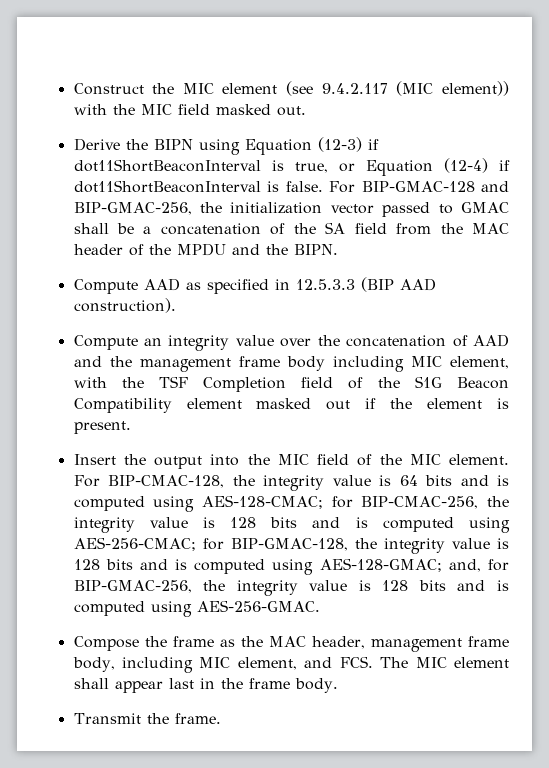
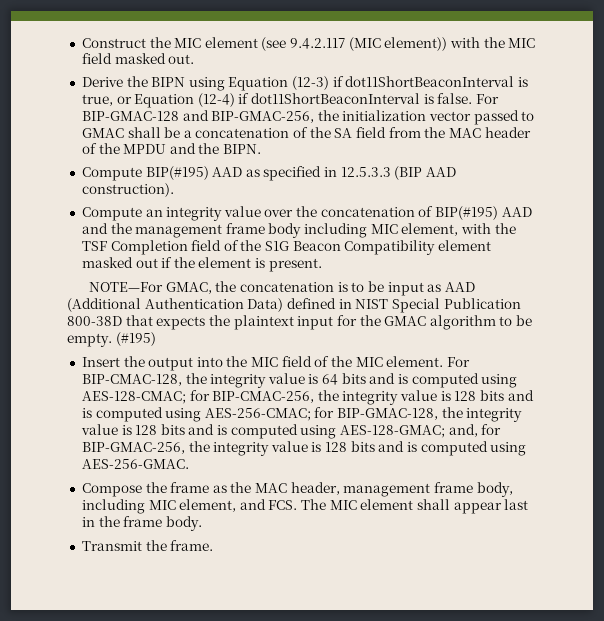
- Compute AAD as specified in 12.5.3.3 (BIP AAD construction).
+ Compute BIP(#195) AAD as specified in 12.5.3.3 (BIP AAD construction).
- Compute an integrity value over the concatenation of AAD and the management frame body including MIC element, with the TSF Completion field of the S1G Beacon Compatibility element masked out if the element is present.
+ Compute an integrity value over the concatenation of BIP(#195) AAD and the management frame body including MIC element, with the TSF Completion field of the S1G Beacon Compatibility element masked out if the element is present.
+ NOTE—For GMAC, the concatenation is to be input as AAD (Additional Authentication Data) defined in NIST Special Publication 800-38D that expects the plaintext input for the GMAC algorithm to be empty. (#195)

